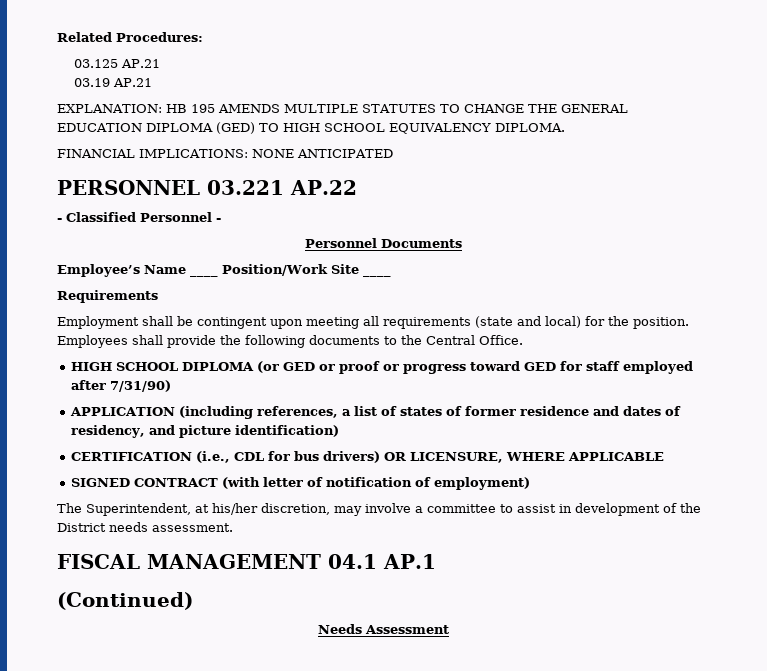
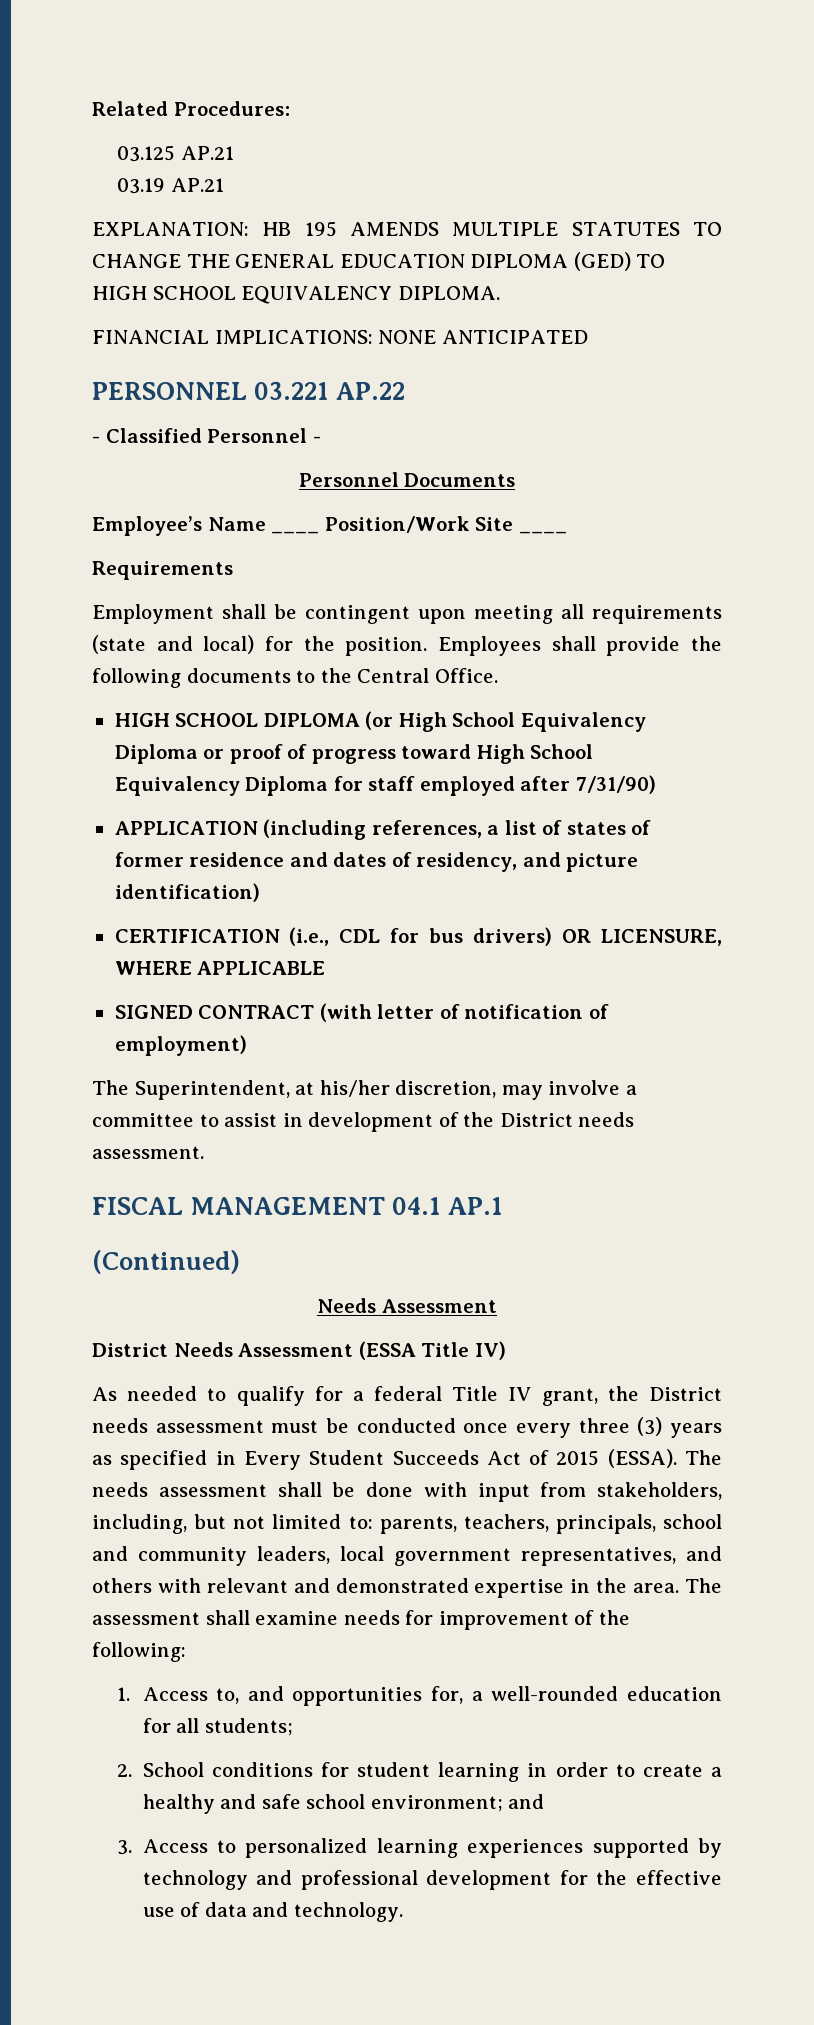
- HIGH SCHOOL DIPLOMA (or GED or proof or progress toward GED for staff employed after 7/31/90)
+ HIGH SCHOOL DIPLOMA (or High School Equivalency Diploma or proof of progress toward High School Equivalency Diploma for staff employed after 7/31/90)
+ District Needs Assessment (ESSA Title IV)
+ As needed to qualify for a federal Title IV grant, the District needs assessment must be conducted once every three (3) years as specified in Every Student Succeeds Act of 2015 (ESSA). The needs assessment shall be done with input from stakeholders, including, but not limited to: parents, teachers, principals, school and community leaders, local government representatives, and others with relevant and demonstrated expertise in the area. The assessment shall examine needs for improvement of the following:
+ 1. Access to, and opportunities for, a well-rounded education for all students;
+ 2. School conditions for student learning in order to create a healthy and safe school environment; and
+ 3. Access to personalized learning experiences supported by technology and professional development for the effective use of data and technology.

